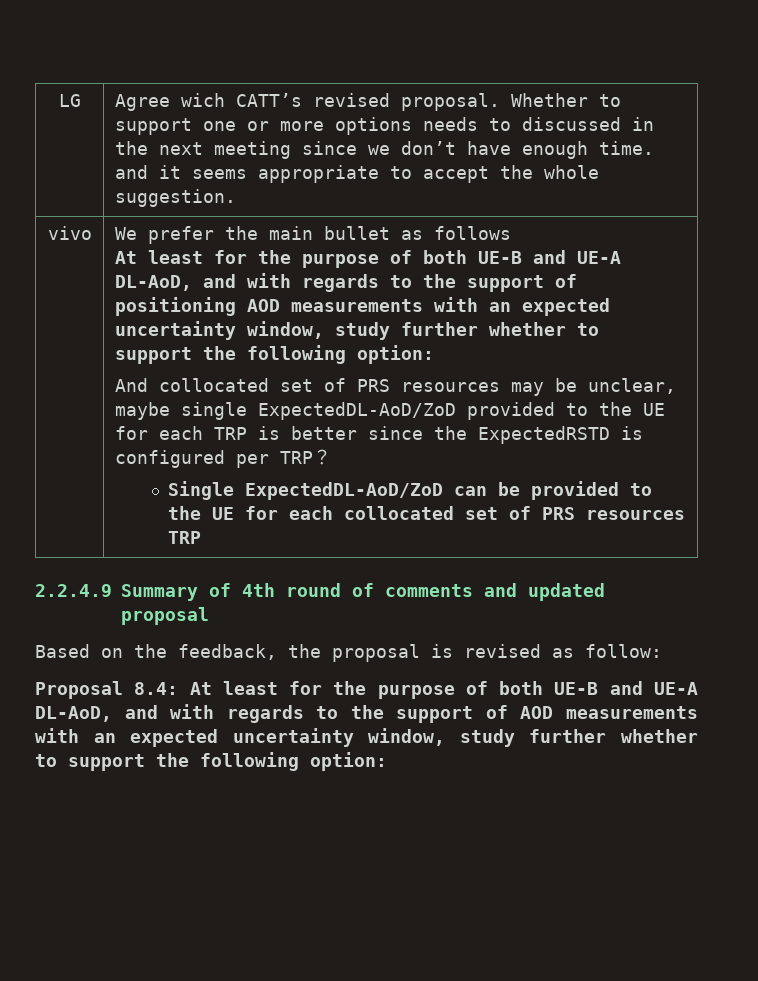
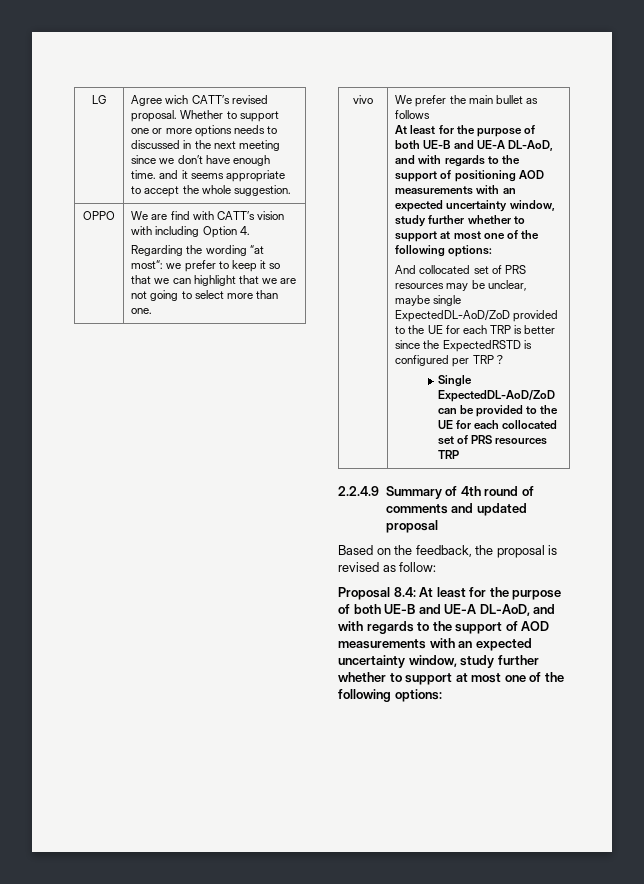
+ OPPO | We are find with CATT’s vision with including Option 4.
+ Regarding the wording “at most“: we prefer to keep it so that we can highlight that we are not going to select more than one.
- At least for the purpose of both UE-B and UE-A DL-AoD, and with regards to the support of positioning AOD measurements with an expected uncertainty window, study further whether to support the following option:
+ At least for the purpose of both UE-B and UE-A DL-AoD, and with regards to the support of positioning AOD measurements with an expected uncertainty window, study further whether to support at most one of the following options:
- Proposal 8.4: At least for the purpose of both UE-B and UE-A DL-AoD, and with regards to the support of AOD measurements with an expected uncertainty window, study further whether to support the following option:
+ Proposal 8.4: At least for the purpose of both UE-B and UE-A DL-AoD, and with regards to the support of AOD measurements with an expected uncertainty window, study further whether to support at most one of the following options:

